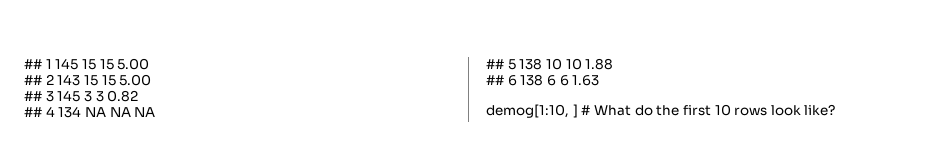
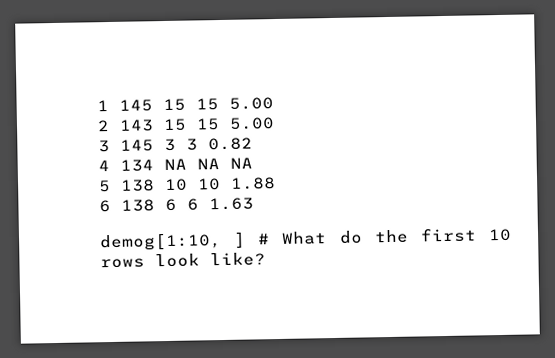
- ## 1 145 15 15 5.00
+ 1 145 15 15 5.00
- ## 2 143 15 15 5.00
+ 2 143 15 15 5.00
- ## 3 145 3 3 0.82
+ 3 145 3 3 0.82
- ## 4 134 NA NA NA
+ 4 134 NA NA NA
- ## 5 138 10 10 1.88
+ 5 138 10 10 1.88
- ## 6 138 6 6 1.63
+ 6 138 6 6 1.63

